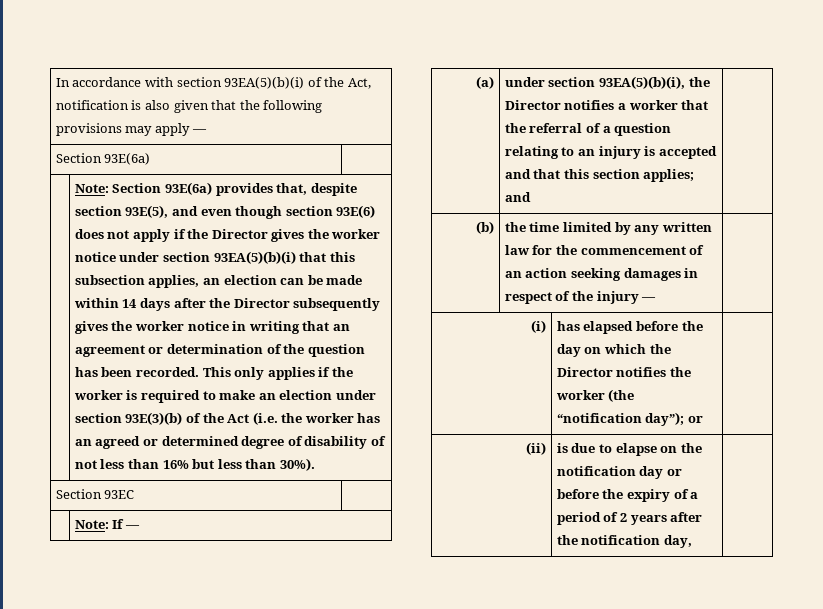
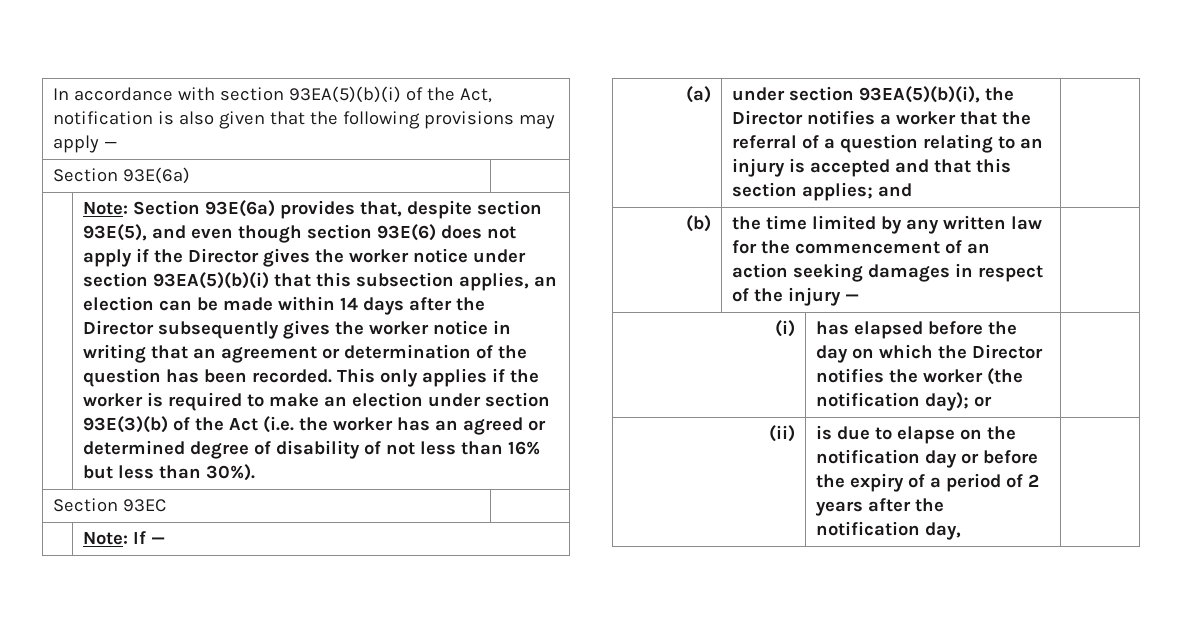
- (i) | has elapsed before the day on which the Director notifies the worker (the “notification day”); or |
+ (i) | has elapsed before the day on which the Director notifies the worker (the notification day); or |

